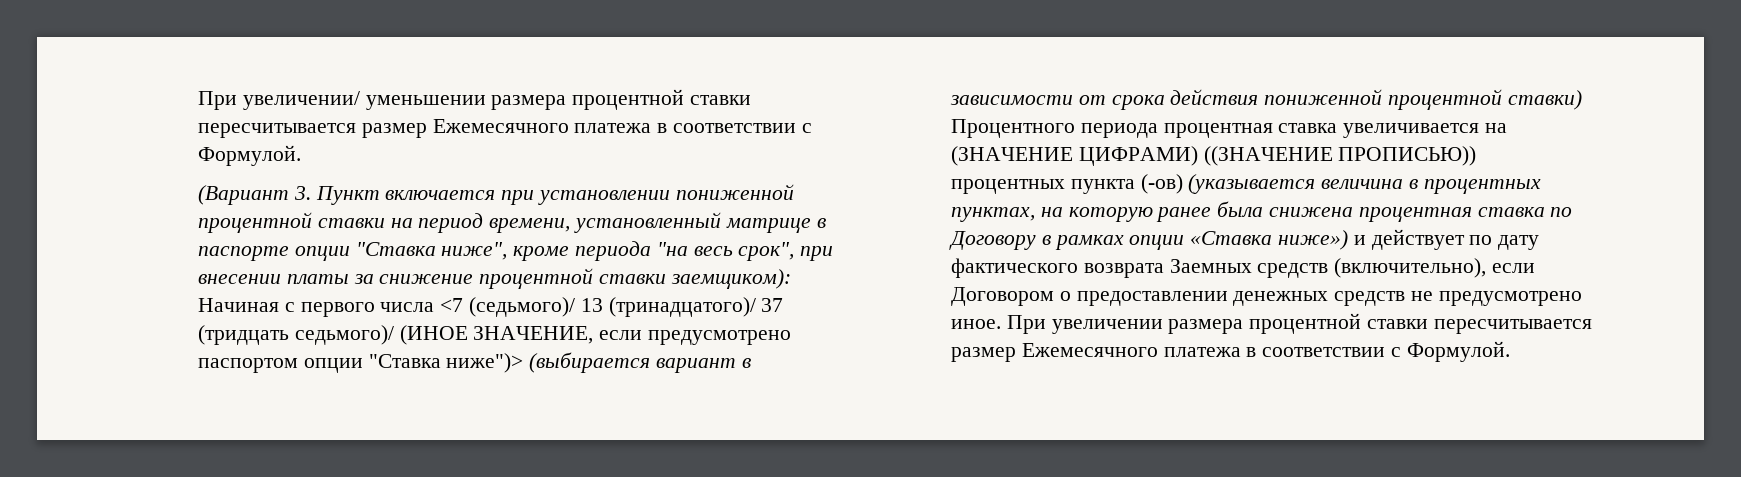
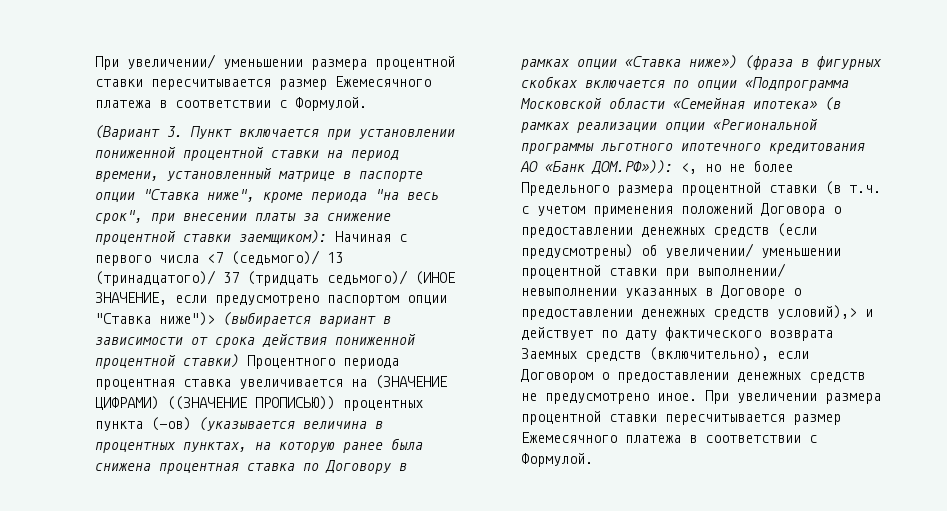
- Начиная с первого числа <7 (седьмого)/ 13 (тринадцатого)/ 37 (тридцать седьмого)/ (ИНОЕ ЗНАЧЕНИЕ, если предусмотрено паспортом опции "Ставка ниже")> (выбирается вариант в зависимости от срока действия пониженной процентной ставки) Процентного периода процентная ставка увеличивается на (ЗНАЧЕНИЕ ЦИФРАМИ) ((ЗНАЧЕНИЕ ПРОПИСЬЮ)) процентных пункта (-ов) (указывается величина в процентных пунктах, на которую ранее была снижена процентная ставка по Договору в рамках опции «Ставка ниже») и действует по дату фактического возврата Заемных средств (включительно), если Договором о предоставлении денежных средств не предусмотрено иное.
+ Начиная с первого числа <7 (седьмого)/ 13 (тринадцатого)/ 37 (тридцать седьмого)/ (ИНОЕ ЗНАЧЕНИЕ, если предусмотрено паспортом опции "Ставка ниже")> (выбирается вариант в зависимости от срока действия пониженной процентной ставки) Процентного периода процентная ставка увеличивается на (ЗНАЧЕНИЕ ЦИФРАМИ) ((ЗНАЧЕНИЕ ПРОПИСЬЮ)) процентных пункта (-ов) (указывается величина в процентных пунктах, на которую ранее была снижена процентная ставка по Договору в рамках опции «Ставка ниже») (фраза в фигурных скобках включается по опции «Подпрограмма Московской области «Семейная ипотека» (в рамках реализации опции «Региональной программы льготного ипотечного кредитования АО «Банк ДОМ.РФ»)): <, но не более Предельного размера процентной ставки (в т.ч. с учетом применения положений Договора о предоставлении денежных средств (если предусмотрены) об увеличении/ уменьшении процентной ставки при выполнении/ невыполнении указанных в Договоре о предоставлении денежных средств условий),> и действует по дату фактического возврата Заемных средств (включительно), если Договором о предоставлении денежных средств не предусмотрено иное.

